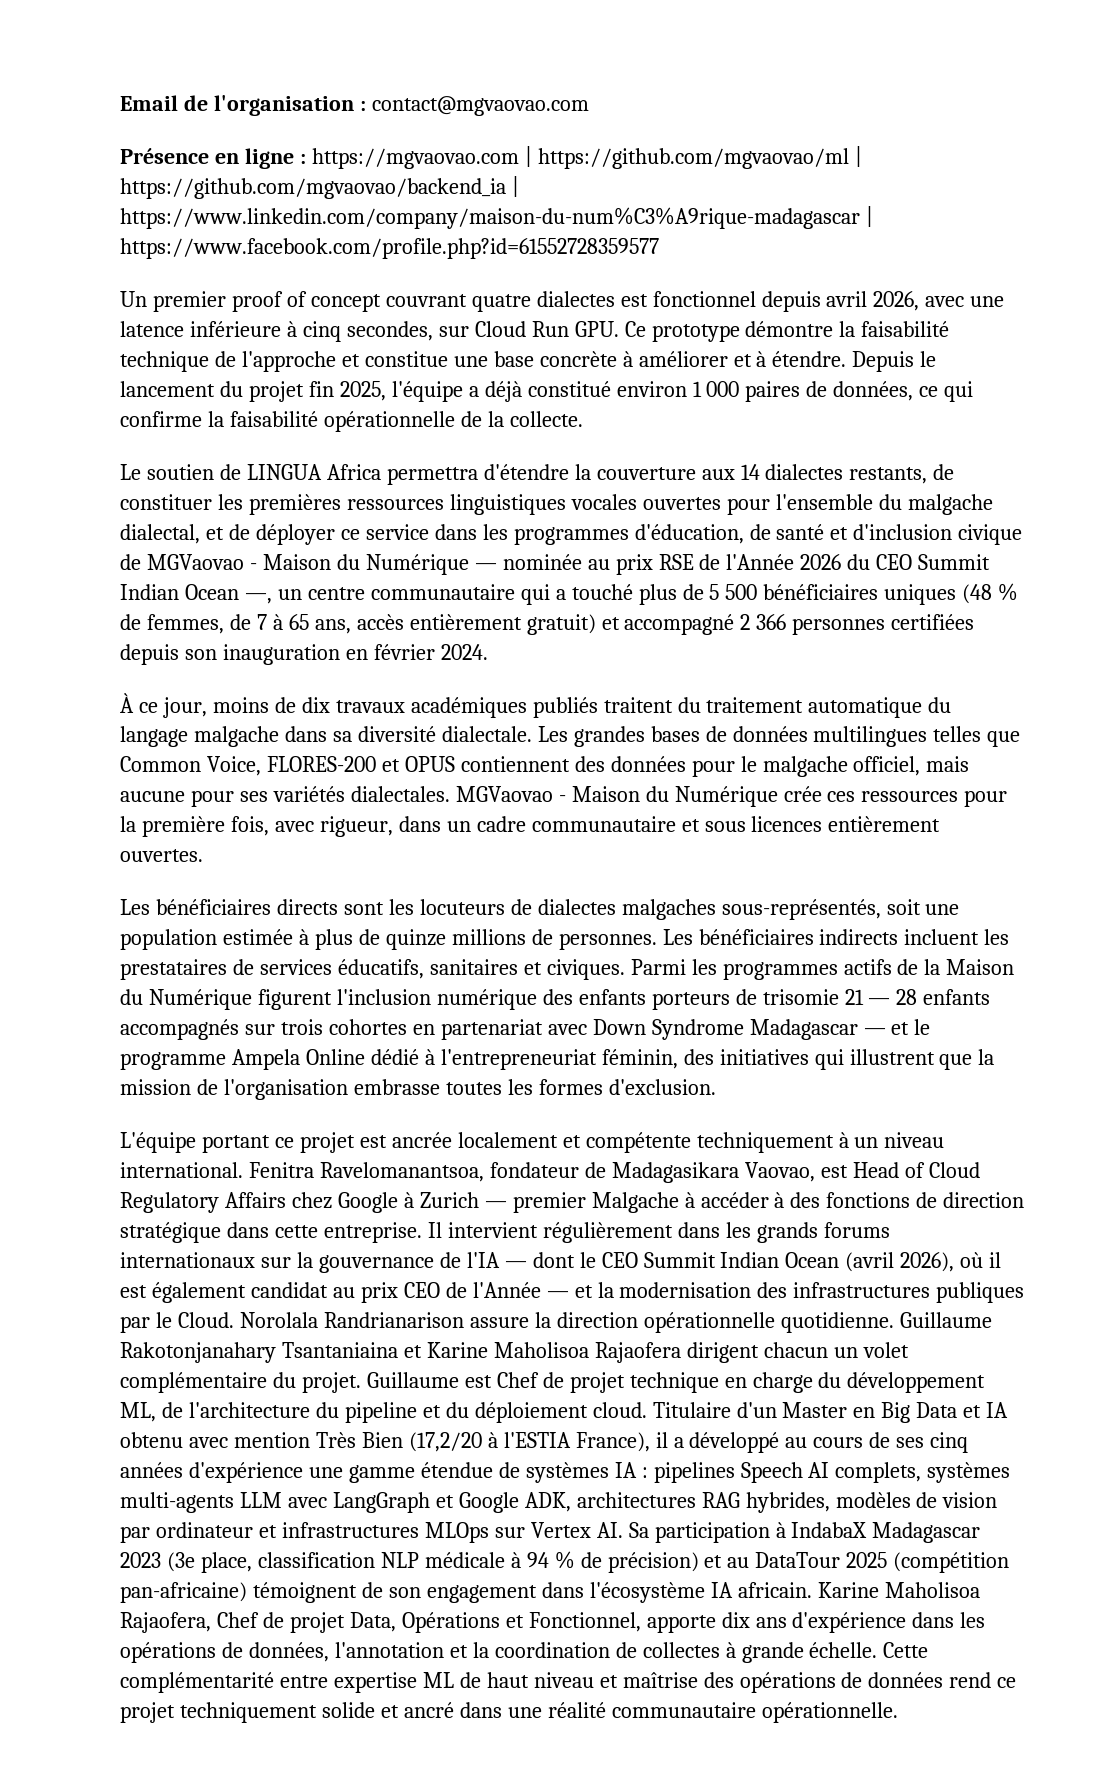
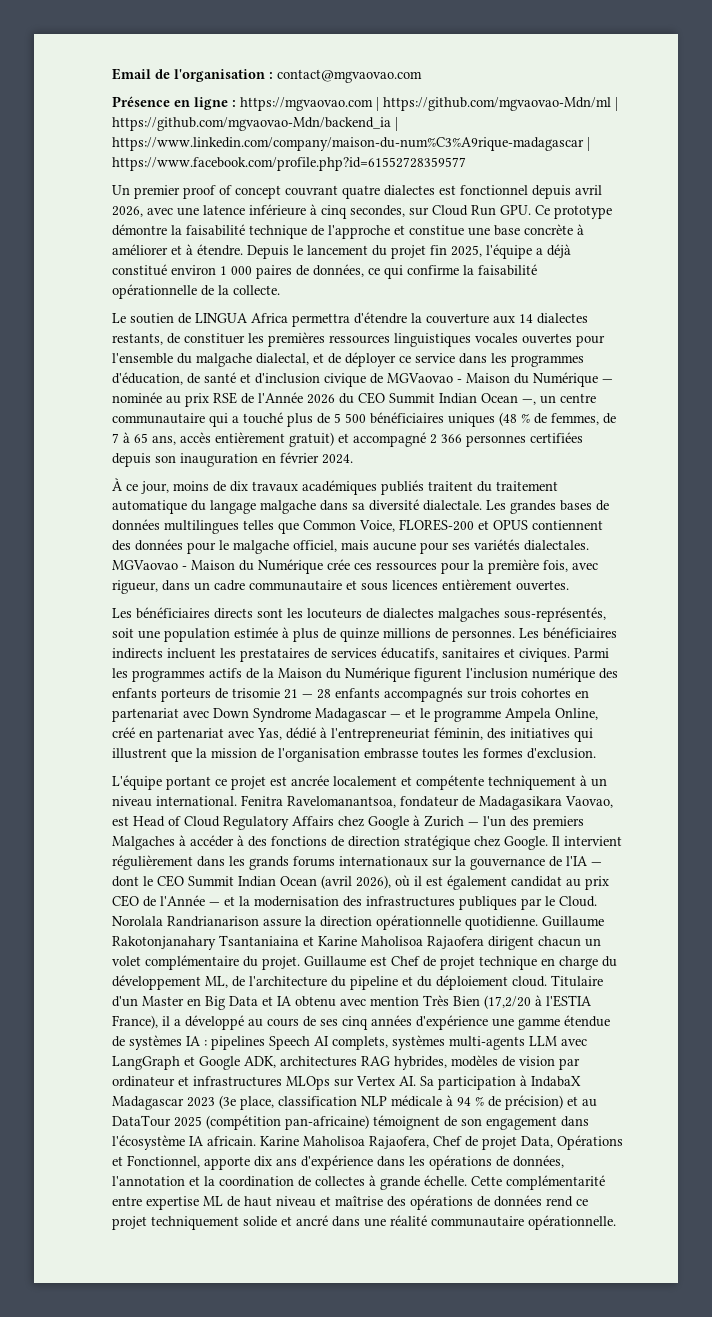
- Présence en ligne : https://mgvaovao.com | https://github.com/mgvaovao/ml | https://github.com/mgvaovao/backend_ia | https://www.linkedin.com/company/maison-du-num%C3%A9rique-madagascar | https://www.facebook.com/profile.php?id=61552728359577
+ Présence en ligne : https://mgvaovao.com | https://github.com/mgvaovao-Mdn/ml | https://github.com/mgvaovao-Mdn/backend_ia | https://www.linkedin.com/company/maison-du-num%C3%A9rique-madagascar | https://www.facebook.com/profile.php?id=61552728359577
- Parmi les programmes actifs de la Maison du Numérique figurent l'inclusion numérique des enfants porteurs de trisomie 21 — 28 enfants accompagnés sur trois cohortes en partenariat avec Down Syndrome Madagascar — et le programme Ampela Online dédié à l'entrepreneuriat féminin, des initiatives qui illustrent que la mission de l'organisation embrasse toutes les formes d'exclusion.
+ Parmi les programmes actifs de la Maison du Numérique figurent l'inclusion numérique des enfants porteurs de trisomie 21 — 28 enfants accompagnés sur trois cohortes en partenariat avec Down Syndrome Madagascar — et le programme Ampela Online, créé en partenariat avec Yas, dédié à l'entrepreneuriat féminin, des initiatives qui illustrent que la mission de l'organisation embrasse toutes les formes d'exclusion.
- Fenitra Ravelomanantsoa, fondateur de Madagasikara Vaovao, est Head of Cloud Regulatory Affairs chez Google à Zurich — premier Malgache à accéder à des fonctions de direction stratégique dans cette entreprise.
+ Fenitra Ravelomanantsoa, fondateur de Madagasikara Vaovao, est Head of Cloud Regulatory Affairs chez Google à Zurich — l'un des premiers Malgaches à accéder à des fonctions de direction stratégique chez Google.

